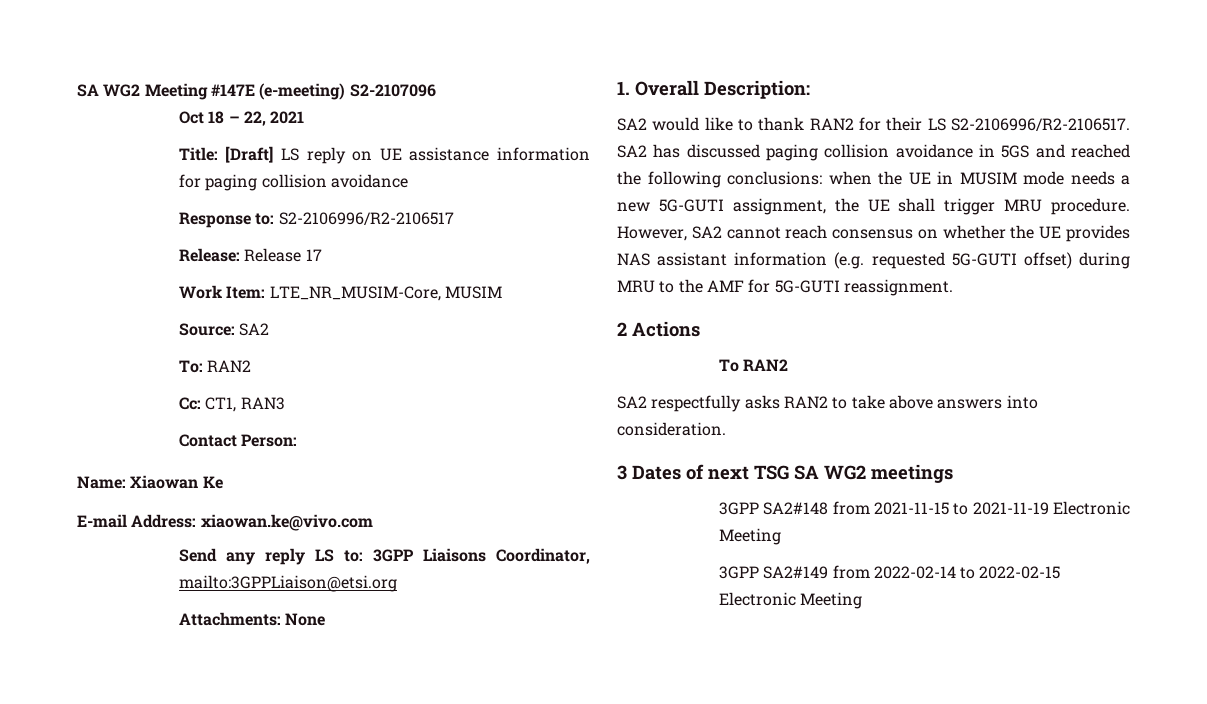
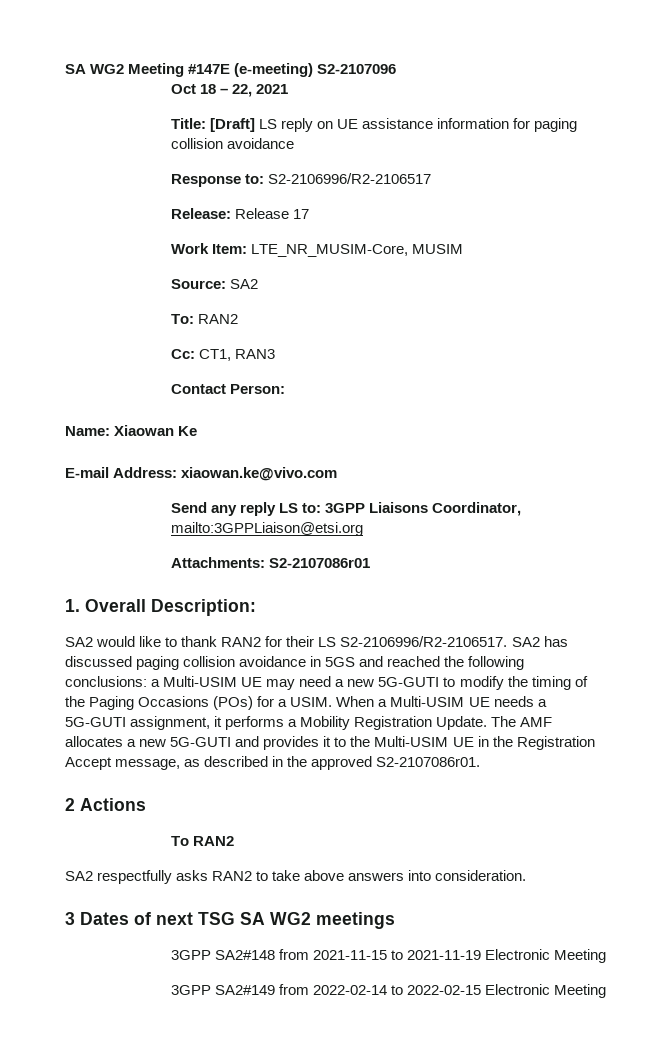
- Attachments: None
+ Attachments: S2-2107086r01
- SA2 has discussed paging collision avoidance in 5GS and reached the following conclusions: when the UE in MUSIM mode needs a new 5G-GUTI assignment, the UE shall trigger MRU procedure. However, SA2 cannot reach consensus on whether the UE provides NAS assistant information (e.g. requested 5G-GUTI offset) during MRU to the AMF for 5G-GUTI reassignment.
+ SA2 has discussed paging collision avoidance in 5GS and reached the following conclusions: a Multi-USIM UE may need a new 5G-GUTI to modify the timing of the Paging Occasions (POs) for a USIM. When a Multi-USIM UE needs a 5G-GUTI assignment, it performs a Mobility Registration Update. The AMF allocates a new 5G-GUTI and provides it to the Multi-USIM UE in the Registration Accept message, as described in the approved S2-2107086r01.

